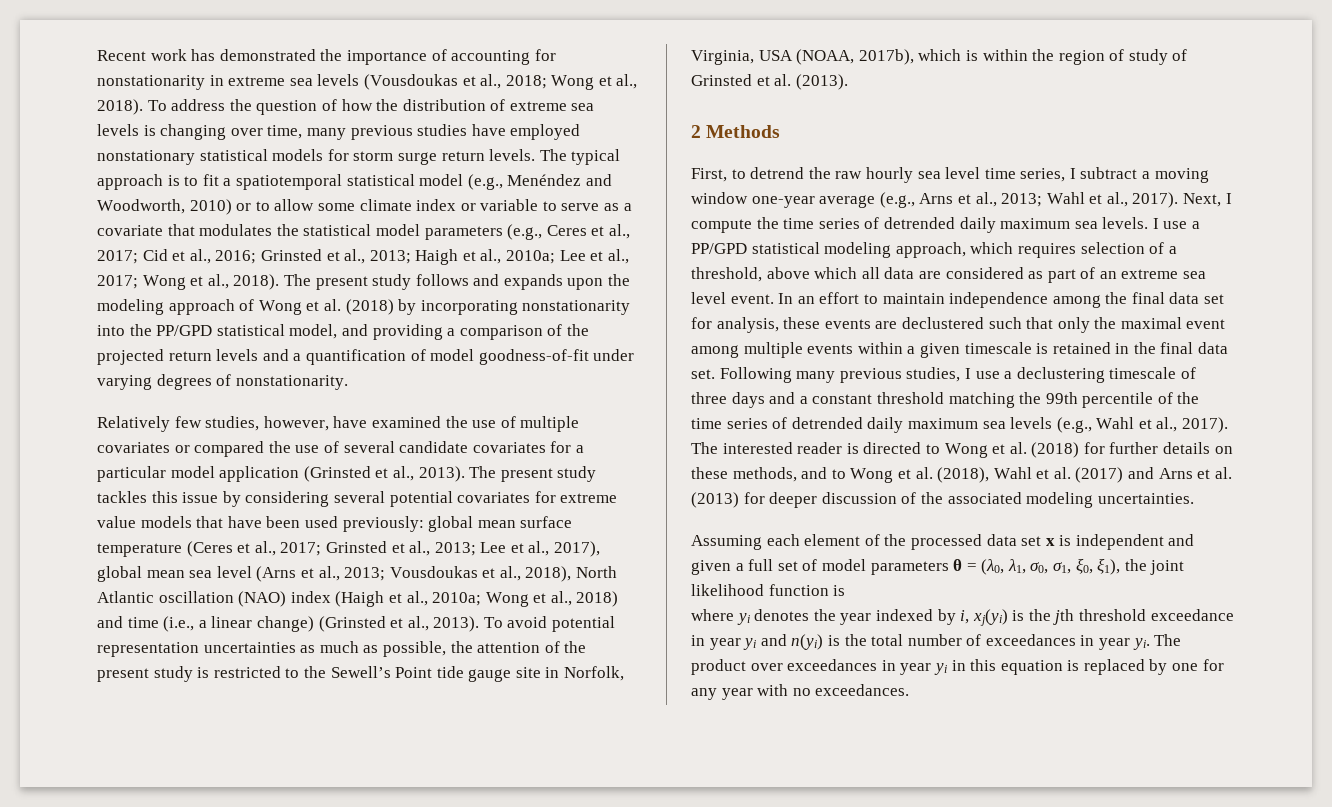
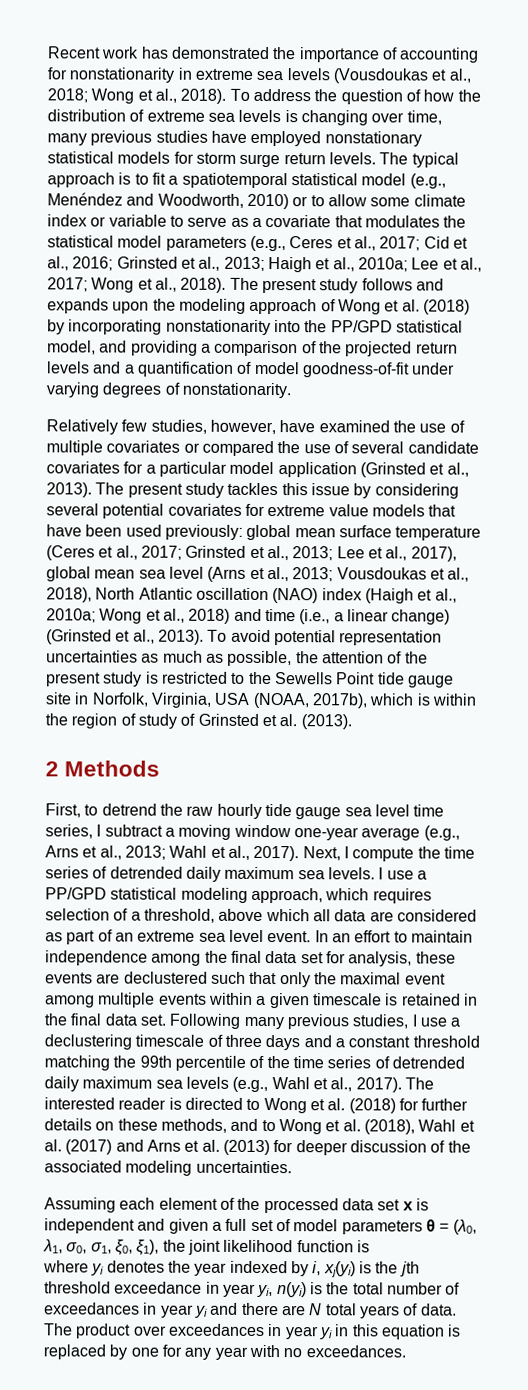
- To avoid potential representation uncertainties as much as possible, the attention of the present study is restricted to the Sewell’s Point tide gauge site in Norfolk, Virginia, USA (NOAA, 2017b), which is within the region of study of Grinsted et al. (2013).
+ To avoid potential representation uncertainties as much as possible, the attention of the present study is restricted to the Sewells Point tide gauge site in Norfolk, Virginia, USA (NOAA, 2017b), which is within the region of study of Grinsted et al. (2013).
- First, to detrend the raw hourly sea level time series, I subtract a moving window one-year average (e.g., Arns et al., 2013; Wahl et al., 2017).
+ First, to detrend the raw hourly tide gauge sea level time series, I subtract a moving window one-year average (e.g., Arns et al., 2013; Wahl et al., 2017).
- where yi denotes the year indexed by i, xj(yi) is the jth threshold exceedance in year yi and n(yi) is the total number of exceedances in year yi.
+ where yi denotes the year indexed by i, xj(yi) is the jth threshold exceedance in year yi, n(yi) is the total number of exceedances in year yi and there are N total years of data.

